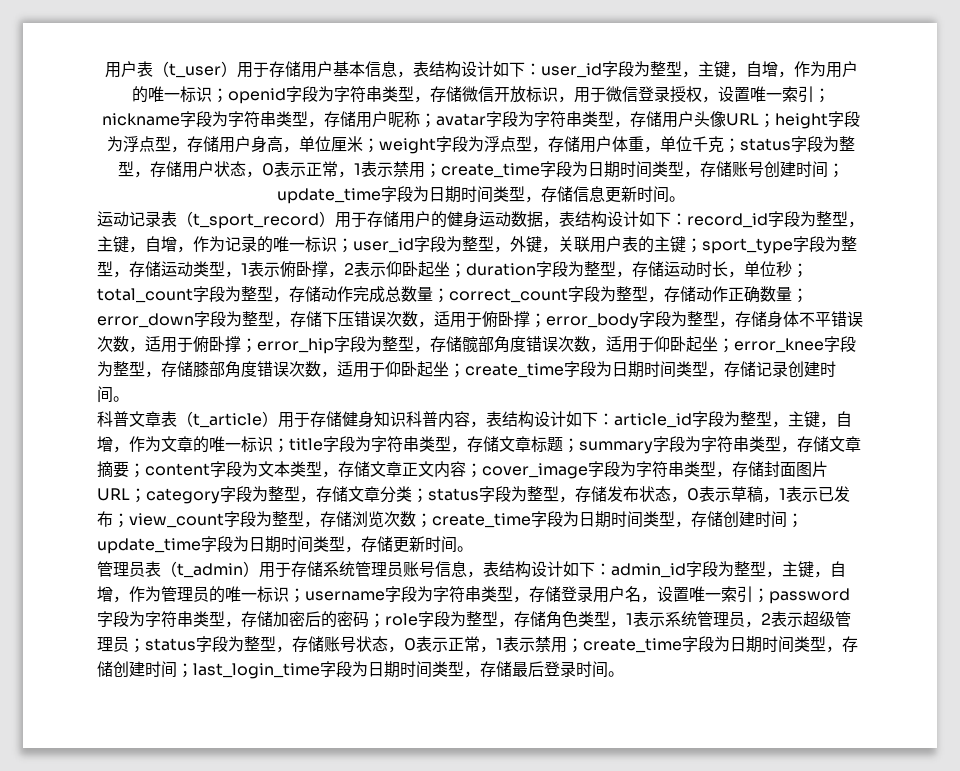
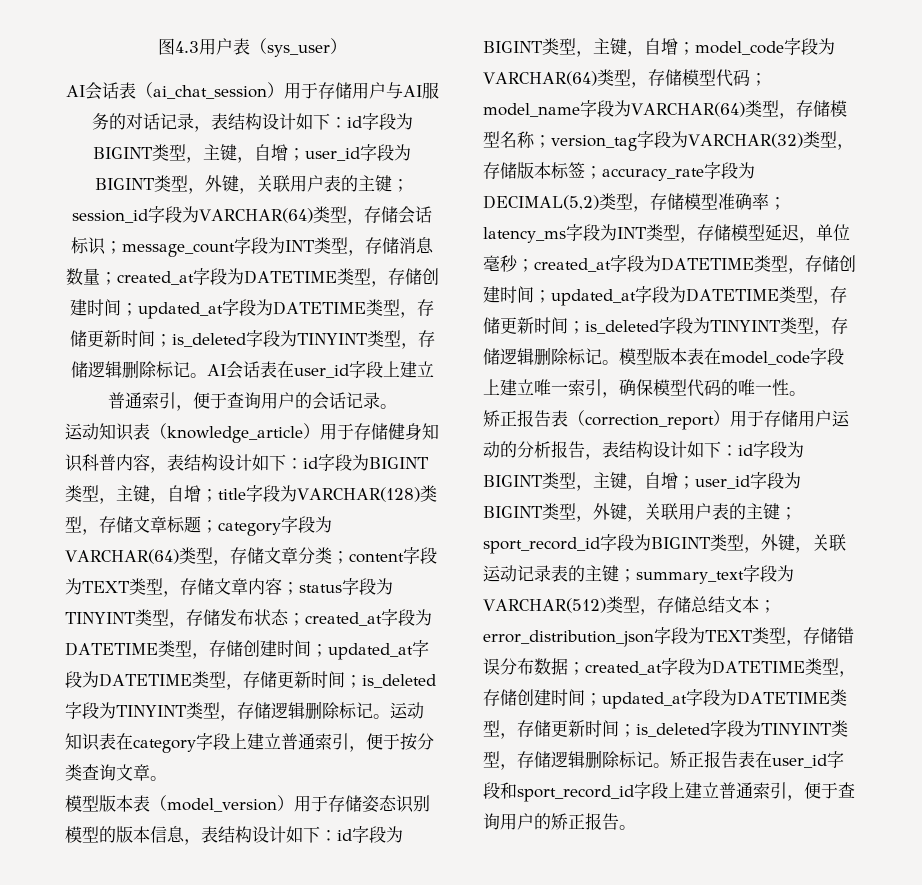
- 用户表（t_user）用于存储用户基本信息，表结构设计如下：user_id字段为整型，主键，自增，作为用户的唯一标识；openid字段为字符串类型，存储微信开放标识，用于微信登录授权，设置唯一索引；nickname字段为字符串类型，存储用户昵称；avatar字段为字符串类型，存储用户头像URL；height字段为浮点型，存储用户身高，单位厘米；weight字段为浮点型，存储用户体重，单位千克；status字段为整型，存储用户状态，0表示正常，1表示禁用；create_time字段为日期时间类型，存储账号创建时间；update_time字段为日期时间类型，存储信息更新时间。
- 运动记录表（t_sport_record）用于存储用户的健身运动数据，表结构设计如下：record_id字段为整型，主键，自增，作为记录的唯一标识；user_id字段为整型，外键，关联用户表的主键；sport_type字段为整型，存储运动类型，1表示俯卧撑，2表示仰卧起坐；duration字段为整型，存储运动时长，单位秒；total_count字段为整型，存储动作完成总数量；correct_count字段为整型，存储动作正确数量；error_down字段为整型，存储下压错误次数，适用于俯卧撑；error_body字段为整型，存储身体不平错误次数，适用于俯卧撑；error_hip字段为整型，存储髋部角度错误次数，适用于仰卧起坐；error_knee字段为整型，存储膝部角度错误次数，适用于仰卧起坐；create_time字段为日期时间类型，存储记录创建时间。
- 科普文章表（t_article）用于存储健身知识科普内容，表结构设计如下：article_id字段为整型，主键，自增，作为文章的唯一标识；title字段为字符串类型，存储文章标题；summary字段为字符串类型，存储文章摘要；content字段为文本类型，存储文章正文内容；cover_image字段为字符串类型，存储封面图片URL；category字段为整型，存储文章分类；status字段为整型，存储发布状态，0表示草稿，1表示已发布；view_count字段为整型，存储浏览次数；create_time字段为日期时间类型，存储创建时间；update_time字段为日期时间类型，存储更新时间。
- 管理员表（t_admin）用于存储系统管理员账号信息，表结构设计如下：admin_id字段为整型，主键，自增，作为管理员的唯一标识；username字段为字符串类型，存储登录用户名，设置唯一索引；password字段为字符串类型，存储加密后的密码；role字段为整型，存储角色类型，1表示系统管理员，2表示超级管理员；status字段为整型，存储账号状态，0表示正常，1表示禁用；create_time字段为日期时间类型，存储创建时间；last_login_time字段为日期时间类型，存储最后登录时间。
+ 图4.3用户表（sys_user）
+ AI会话表（ai_chat_session）用于存储用户与AI服务的对话记录，表结构设计如下：id字段为BIGINT类型，主键，自增；user_id字段为BIGINT类型，外键，关联用户表的主键；session_id字段为VARCHAR(64)类型，存储会话标识；message_count字段为INT类型，存储消息数量；created_at字段为DATETIME类型，存储创建时间；updated_at字段为DATETIME类型，存储更新时间；is_deleted字段为TINYINT类型，存储逻辑删除标记。AI会话表在user_id字段上建立普通索引，便于查询用户的会话记录。
+ 运动知识表（knowledge_article）用于存储健身知识科普内容，表结构设计如下：id字段为BIGINT类型，主键，自增；title字段为VARCHAR(128)类型，存储文章标题；category字段为VARCHAR(64)类型，存储文章分类；content字段为TEXT类型，存储文章内容；status字段为TINYINT类型，存储发布状态；created_at字段为DATETIME类型，存储创建时间；updated_at字段为DATETIME类型，存储更新时间；is_deleted字段为TINYINT类型，存储逻辑删除标记。运动知识表在category字段上建立普通索引，便于按分类查询文章。
+ 模型版本表（model_version）用于存储姿态识别模型的版本信息，表结构设计如下：id字段为BIGINT类型，主键，自增；model_code字段为VARCHAR(64)类型，存储模型代码；model_name字段为VARCHAR(64)类型，存储模型名称；version_tag字段为VARCHAR(32)类型，存储版本标签；accuracy_rate字段为DECIMAL(5,2)类型，存储模型准确率；latency_ms字段为INT类型，存储模型延迟，单位毫秒；created_at字段为DATETIME类型，存储创建时间；updated_at字段为DATETIME类型，存储更新时间；is_deleted字段为TINYINT类型，存储逻辑删除标记。模型版本表在model_code字段上建立唯一索引，确保模型代码的唯一性。
+ 矫正报告表（correction_report）用于存储用户运动的分析报告，表结构设计如下：id字段为BIGINT类型，主键，自增；user_id字段为BIGINT类型，外键，关联用户表的主键；sport_record_id字段为BIGINT类型，外键，关联运动记录表的主键；summary_text字段为VARCHAR(512)类型，存储总结文本；error_distribution_json字段为TEXT类型，存储错误分布数据；created_at字段为DATETIME类型，存储创建时间；updated_at字段为DATETIME类型，存储更新时间；is_deleted字段为TINYINT类型，存储逻辑删除标记。矫正报告表在user_id字段和sport_record_id字段上建立普通索引，便于查询用户的矫正报告。

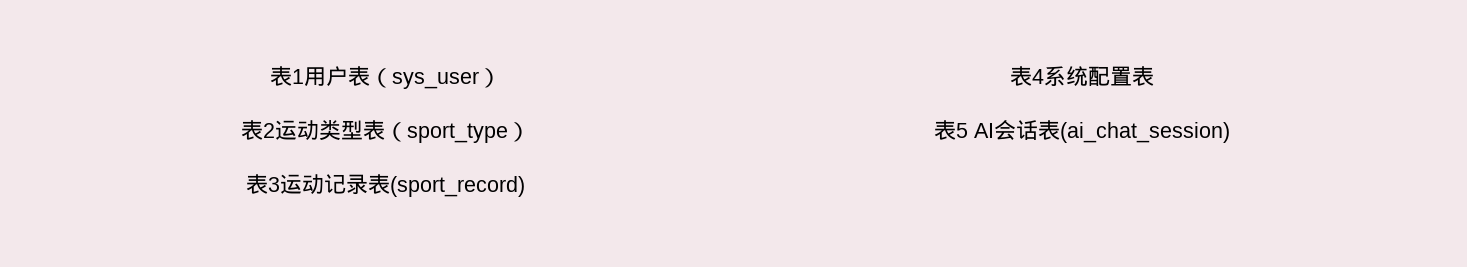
- 图4.3用户表（sys_user）
+ 表1用户表（sys_user）
- AI会话表（ai_chat_session）用于存储用户与AI服务的对话记录，表结构设计如下：id字段为BIGINT类型，主键，自增；user_id字段为BIGINT类型，外键，关联用户表的主键；session_id字段为VARCHAR(64)类型，存储会话标识；message_count字段为INT类型，存储消息数量；created_at字段为DATETIME类型，存储创建时间；updated_at字段为DATETIME类型，存储更新时间；is_deleted字段为TINYINT类型，存储逻辑删除标记。AI会话表在user_id字段上建立普通索引，便于查询用户的会话记录。
- 运动知识表（knowledge_article）用于存储健身知识科普内容，表结构设计如下：id字段为BIGINT类型，主键，自增；title字段为VARCHAR(128)类型，存储文章标题；category字段为VARCHAR(64)类型，存储文章分类；content字段为TEXT类型，存储文章内容；status字段为TINYINT类型，存储发布状态；created_at字段为DATETIME类型，存储创建时间；updated_at字段为DATETIME类型，存储更新时间；is_deleted字段为TINYINT类型，存储逻辑删除标记。运动知识表在category字段上建立普通索引，便于按分类查询文章。
- 模型版本表（model_version）用于存储姿态识别模型的版本信息，表结构设计如下：id字段为BIGINT类型，主键，自增；model_code字段为VARCHAR(64)类型，存储模型代码；model_name字段为VARCHAR(64)类型，存储模型名称；version_tag字段为VARCHAR(32)类型，存储版本标签；accuracy_rate字段为DECIMAL(5,2)类型，存储模型准确率；latency_ms字段为INT类型，存储模型延迟，单位毫秒；created_at字段为DATETIME类型，存储创建时间；updated_at字段为DATETIME类型，存储更新时间；is_deleted字段为TINYINT类型，存储逻辑删除标记。模型版本表在model_code字段上建立唯一索引，确保模型代码的唯一性。
- 矫正报告表（correction_report）用于存储用户运动的分析报告，表结构设计如下：id字段为BIGINT类型，主键，自增；user_id字段为BIGINT类型，外键，关联用户表的主键；sport_record_id字段为BIGINT类型，外键，关联运动记录表的主键；summary_text字段为VARCHAR(512)类型，存储总结文本；error_distribution_json字段为TEXT类型，存储错误分布数据；created_at字段为DATETIME类型，存储创建时间；updated_at字段为DATETIME类型，存储更新时间；is_deleted字段为TINYINT类型，存储逻辑删除标记。矫正报告表在user_id字段和sport_record_id字段上建立普通索引，便于查询用户的矫正报告。
+ 表2运动类型表（sport_type）
+ 表3运动记录表(sport_record)
+ 表4系统配置表
+ 表5 AI会话表(ai_chat_session)

